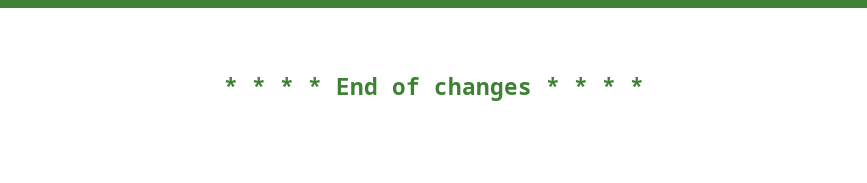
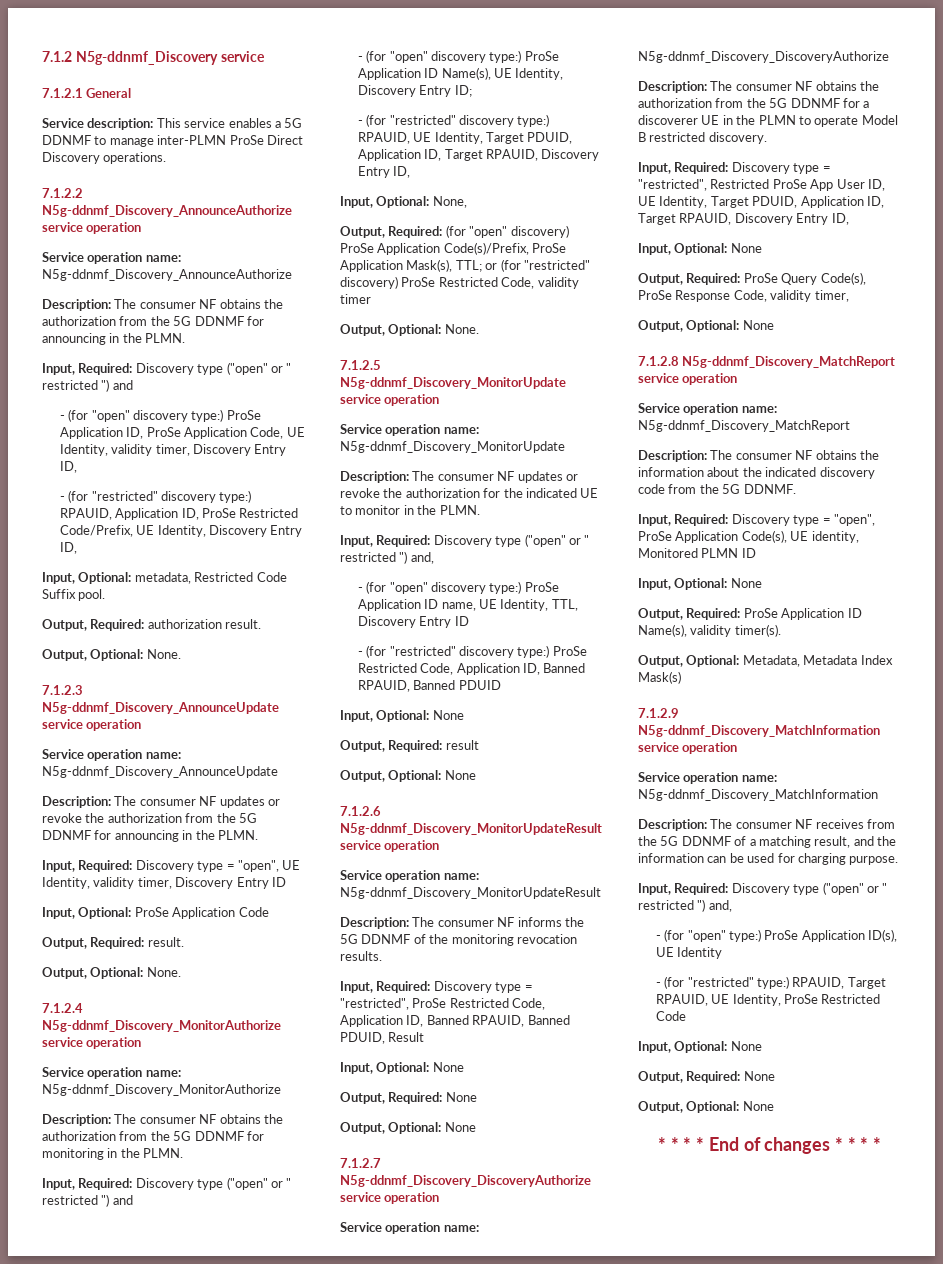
+ 7.1.2 N5g-ddnmf_Discovery service
+ 7.1.2.1 General
+ Service description: This service enables a 5G DDNMF to manage inter-PLMN ProSe Direct Discovery operations.
+ 7.1.2.2 N5g-ddnmf_Discovery_AnnounceAuthorize service operation
+ Service operation name: N5g-ddnmf_Discovery_AnnounceAuthorize
+ Description: The consumer NF obtains the authorization from the 5G DDNMF for announcing in the PLMN.
+ Input, Required: Discovery type ("open" or " restricted ") and
+ - (for "open" discovery type:) ProSe Application ID, ProSe Application Code, UE Identity, validity timer, Discovery Entry ID,
+ - (for "restricted" discovery type:) RPAUID, Application ID, ProSe Restricted Code/Prefix, UE Identity, Discovery Entry ID,
+ Input, Optional: metadata, Restricted Code Suffix pool.
+ Output, Required: authorization result.
+ Output, Optional: None.
+ 7.1.2.3 N5g-ddnmf_Discovery_AnnounceUpdate service operation
+ Service operation name: N5g-ddnmf_Discovery_AnnounceUpdate
+ Description: The consumer NF updates or revoke the authorization from the 5G DDNMF for announcing in the PLMN.
+ Input, Required: Discovery type = "open", UE Identity, validity timer, Discovery Entry ID
+ Input, Optional: ProSe Application Code
+ Output, Required: result.
+ Output, Optional: None.
+ 7.1.2.4 N5g-ddnmf_Discovery_MonitorAuthorize service operation
+ Service operation name: N5g-ddnmf_Discovery_MonitorAuthorize
+ Description: The consumer NF obtains the authorization from the 5G DDNMF for monitoring in the PLMN.
+ Input, Required: Discovery type ("open" or " restricted ") and
+ - (for "open" discovery type:) ProSe Application ID Name(s), UE Identity, Discovery Entry ID;
+ - (for "restricted" discovery type:) RPAUID, UE Identity, Target PDUID, Application ID, Target RPAUID, Discovery Entry ID,
+ Input, Optional: None,
+ Output, Required: (for "open" discovery) ProSe Application Code(s)/Prefix, ProSe Application Mask(s), TTL; or (for "restricted" discovery) ProSe Restricted Code, validity timer
+ Output, Optional: None.
+ 7.1.2.5 N5g-ddnmf_Discovery_MonitorUpdate service operation
+ Service operation name: N5g-ddnmf_Discovery_MonitorUpdate
+ Description: The consumer NF updates or revoke the authorization for the indicated UE to monitor in the PLMN.
+ Input, Required: Discovery type ("open" or " restricted ") and,
+ - (for "open" discovery type:) ProSe Application ID name, UE Identity, TTL, Discovery Entry ID
+ - (for "restricted" discovery type:) ProSe Restricted Code, Application ID, Banned RPAUID, Banned PDUID
+ Input, Optional: None
+ Output, Required: result
+ Output, Optional: None
+ 7.1.2.6 N5g-ddnmf_Discovery_MonitorUpdateResult service operation
+ Service operation name: N5g-ddnmf_Discovery_MonitorUpdateResult
+ Description: The consumer NF informs the 5G DDNMF of the monitoring revocation results.
+ Input, Required: Discovery type = "restricted", ProSe Restricted Code, Application ID, Banned RPAUID, Banned PDUID, Result
+ Input, Optional: None
+ Output, Required: None
+ Output, Optional: None
+ 7.1.2.7 N5g-ddnmf_Discovery_DiscoveryAuthorize service operation
+ Service operation name: N5g-ddnmf_Discovery_DiscoveryAuthorize
+ Description: The consumer NF obtains the authorization from the 5G DDNMF for a discoverer UE in the PLMN to operate Model B restricted discovery.
+ Input, Required: Discovery type = "restricted", Restricted ProSe App User ID, UE Identity, Target PDUID, Application ID, Target RPAUID, Discovery Entry ID,
+ Input, Optional: None
+ Output, Required: ProSe Query Code(s), ProSe Response Code, validity timer,
+ Output, Optional: None
+ 7.1.2.8 N5g-ddnmf_Discovery_MatchReport service operation
+ Service operation name: N5g-ddnmf_Discovery_MatchReport
+ Description: The consumer NF obtains the information about the indicated discovery code from the 5G DDNMF.
+ Input, Required: Discovery type = "open", ProSe Application Code(s), UE identity, Monitored PLMN ID
+ Input, Optional: None
+ Output, Required: ProSe Application ID Name(s), validity timer(s).
+ Output, Optional: Metadata, Metadata Index Mask(s)
+ 7.1.2.9 N5g-ddnmf_Discovery_MatchInformation service operation
+ Service operation name: N5g-ddnmf_Discovery_MatchInformation
+ Description: The consumer NF receives from the 5G DDNMF of a matching result, and the information can be used for charging purpose.
+ Input, Required: Discovery type ("open" or " restricted ") and,
+ - (for "open" type:) ProSe Application ID(s), UE Identity
+ - (for "restricted" type:) RPAUID, Target RPAUID, UE Identity, ProSe Restricted Code
+ Input, Optional: None
+ Output, Required: None
+ Output, Optional: None

